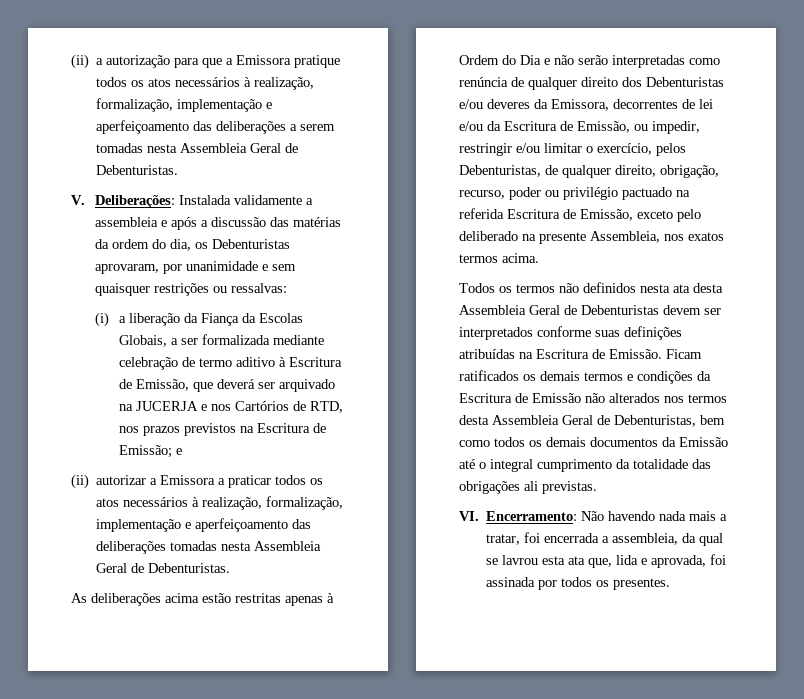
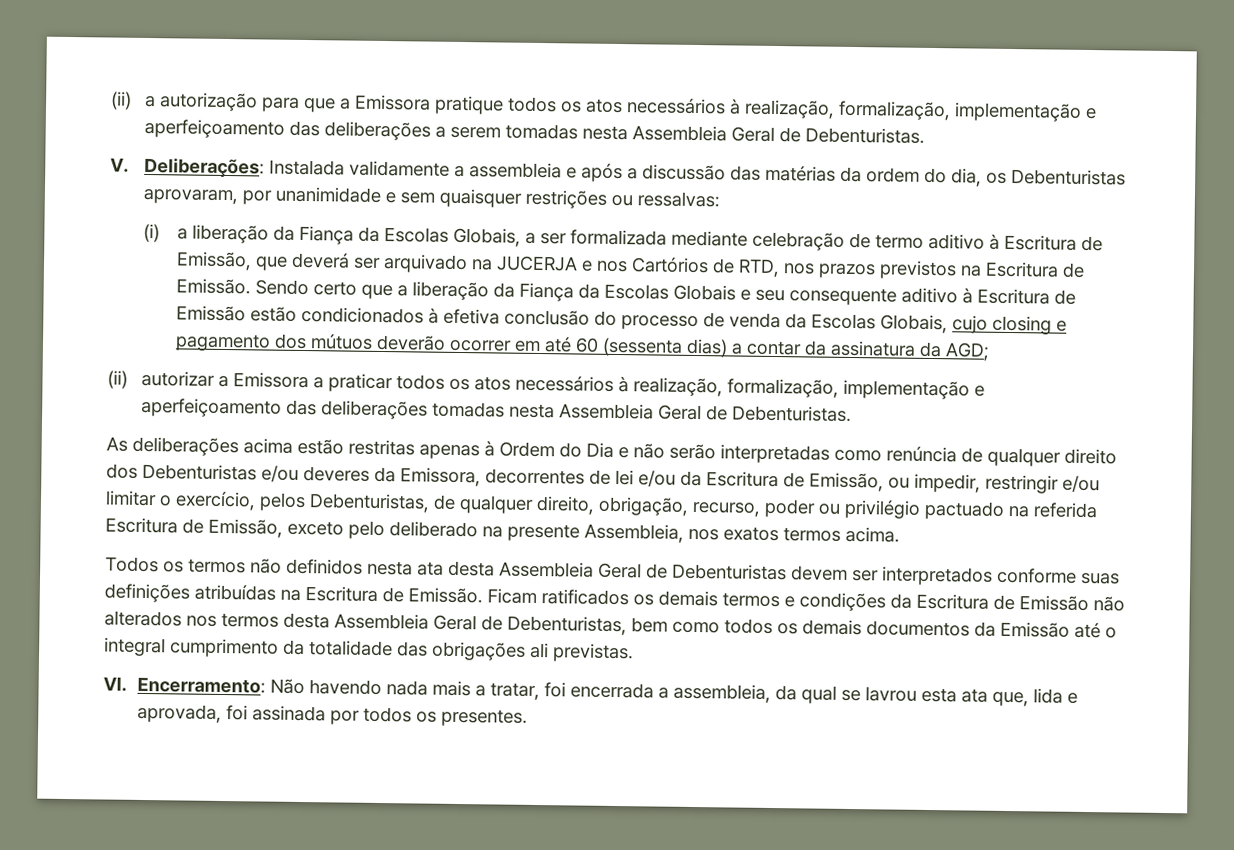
- (i) a liberação da Fiança da Escolas Globais, a ser formalizada mediante celebração de termo aditivo à Escritura de Emissão, que deverá ser arquivado na JUCERJA e nos Cartórios de RTD, nos prazos previstos na Escritura de Emissão; e
+ (i) a liberação da Fiança da Escolas Globais, a ser formalizada mediante celebração de termo aditivo à Escritura de Emissão, que deverá ser arquivado na JUCERJA e nos Cartórios de RTD, nos prazos previstos na Escritura de Emissão. Sendo certo que a liberação da Fiança da Escolas Globais e seu consequente aditivo à Escritura de Emissão estão condicionados à efetiva conclusão do processo de venda da Escolas Globais, cujo closing e pagamento dos mútuos deverão ocorrer em até 60 (sessenta dias) a contar da assinatura da AGD;

